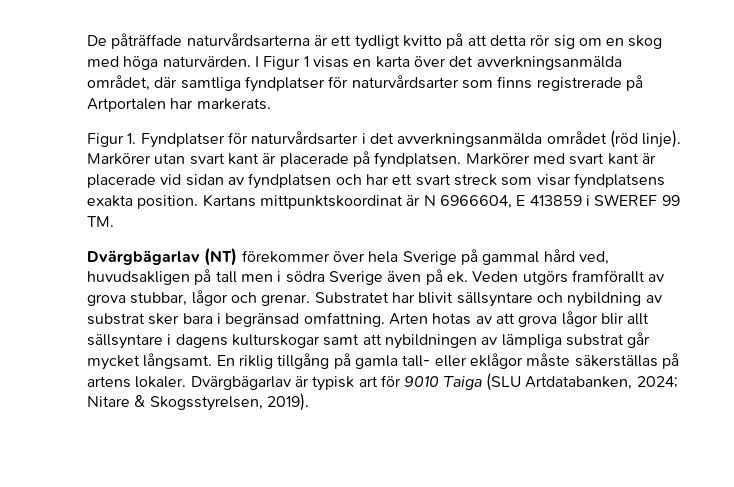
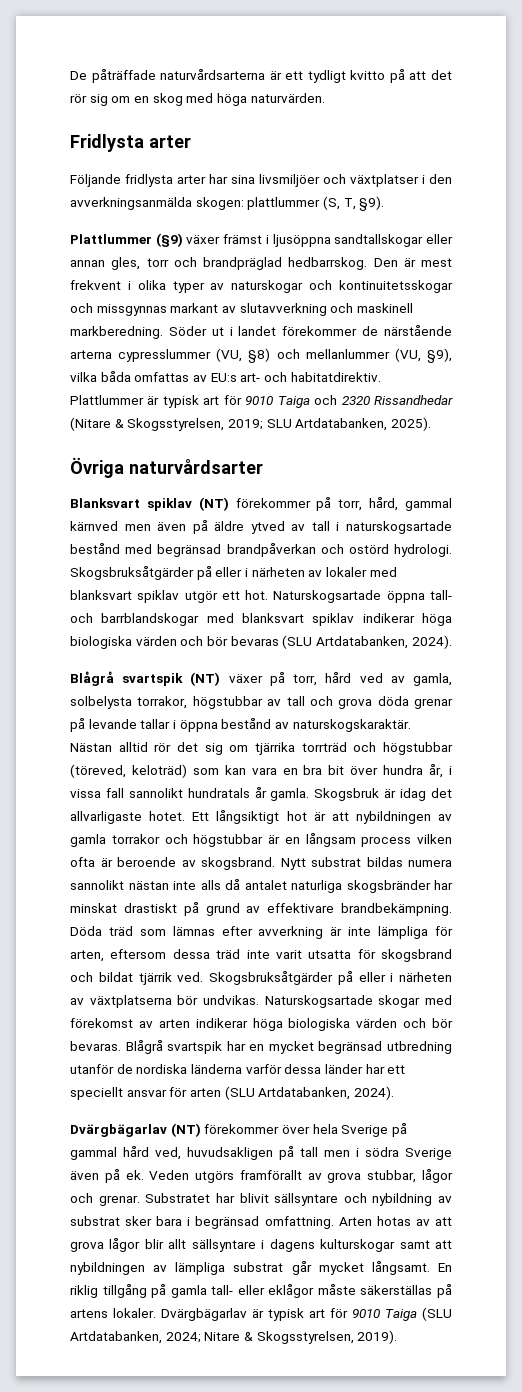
- De påträffade naturvårdsarterna är ett tydligt kvitto på att detta rör sig om en skog med höga naturvärden. I Figur 1 visas en karta över det avverkningsanmälda området, där samtliga fyndplatser för naturvårdsarter som finns registrerade på Artportalen har markerats.
- Figur 1. Fyndplatser för naturvårdsarter i det avverkningsanmälda området (röd linje). Markörer utan svart kant är placerade på fyndplatsen. Markörer med svart kant är placerade vid sidan av fyndplatsen och har ett svart streck som visar fyndplatsens exakta position. Kartans mittpunktskoordinat är N 6966604, E 413859 i SWEREF 99 TM.
+ De påträffade naturvårdsarterna är ett tydligt kvitto på att det rör sig om en skog med höga naturvärden.
+ Fridlysta arter
+ Följande fridlysta arter har sina livsmiljöer och växtplatser i den avverkningsanmälda skogen: plattlummer (S, T, §9).
+ Plattlummer (§9) växer främst i ljusöppna sandtallskogar eller annan gles, torr och brandpräglad hedbarrskog. Den är mest frekvent i olika typer av naturskogar och kontinuitetsskogar och missgynnas markant av slutavverkning och maskinell markberedning. Söder ut i landet förekommer de närstående arterna cypresslummer (VU, §8) och mellanlummer (VU, §9), vilka båda omfattas av EU:s art- och habitatdirektiv. Plattlummer är typisk art för 9010 Taiga och 2320 Rissandhedar (Nitare & Skogsstyrelsen, 2019; SLU Artdatabanken, 2025).
+ Övriga naturvårdsarter
+ Blanksvart spiklav (NT) förekommer på torr, hård, gammal kärnved men även på äldre ytved av tall i naturskogsartade bestånd med begränsad brandpåverkan och ostörd hydrologi. Skogsbruksåtgärder på eller i närheten av lokaler med blanksvart spiklav utgör ett hot. Naturskogsartade öppna tall- och barrblandskogar med blanksvart spiklav indikerar höga biologiska värden och bör bevaras (SLU Artdatabanken, 2024).
+ Blågrå svartspik (NT) växer på torr, hård ved av gamla, solbelysta torrakor, högstubbar av tall och grova döda grenar på levande tallar i öppna bestånd av naturskogskaraktär. Nästan alltid rör det sig om tjärrika torrträd och högstubbar (töreved, keloträd) som kan vara en bra bit över hundra år, i vissa fall sannolikt hundratals år gamla. Skogsbruk är idag det allvarligaste hotet. Ett långsiktigt hot är att nybildningen av gamla torrakor och högstubbar är en långsam process vilken ofta är beroende av skogsbrand. Nytt substrat bildas numera sannolikt nästan inte alls då antalet naturliga skogsbränder har minskat drastiskt på grund av effektivare brandbekämpning. Döda träd som lämnas efter avverkning är inte lämpliga för arten, eftersom dessa träd inte varit utsatta för skogsbrand och bildat tjärrik ved. Skogsbruksåtgärder på eller i närheten av växtplatserna bör undvikas. Naturskogsartade skogar med förekomst av arten indikerar höga biologiska värden och bör bevaras. Blågrå svartspik har en mycket begränsad utbredning utanför de nordiska länderna varför dessa länder har ett speciellt ansvar för arten (SLU Artdatabanken, 2024).

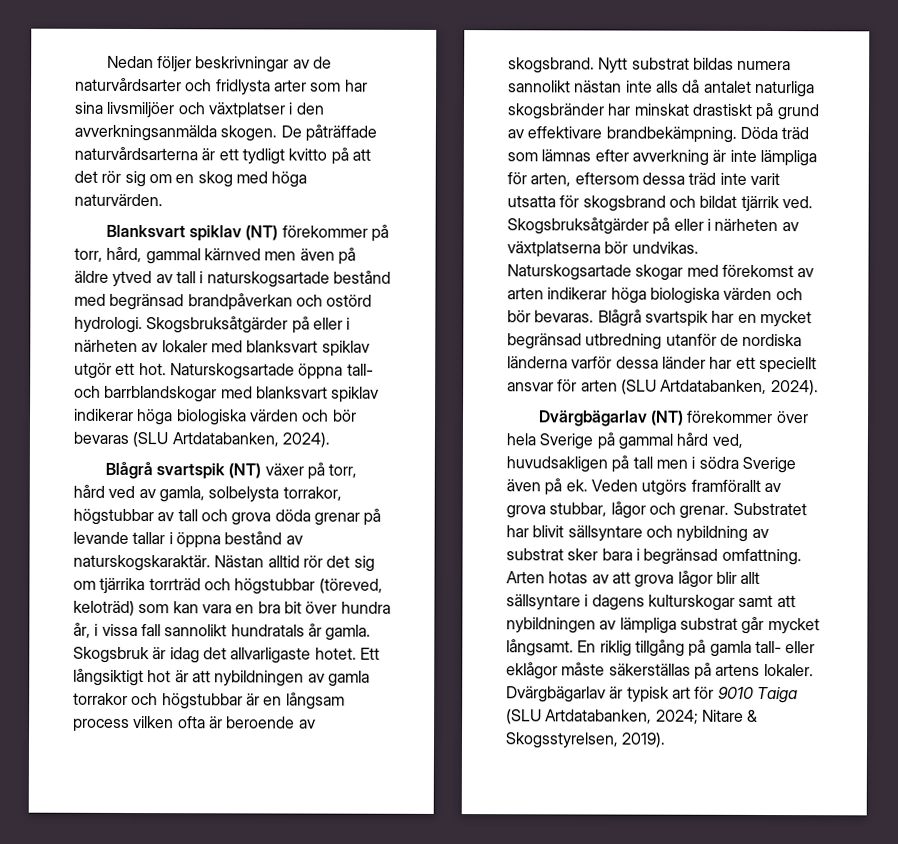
+ Nedan följer beskrivningar av de naturvårdsarter och fridlysta arter som har sina livsmiljöer och växtplatser i den avverkningsanmälda skogen.
- Fridlysta arter
- Följande fridlysta arter har sina livsmiljöer och växtplatser i den avverkningsanmälda skogen: plattlummer (S, T, §9).
- Plattlummer (§9) växer främst i ljusöppna sandtallskogar eller annan gles, torr och brandpräglad hedbarrskog. Den är mest frekvent i olika typer av naturskogar och kontinuitetsskogar och missgynnas markant av slutavverkning och maskinell markberedning. Söder ut i landet förekommer de närstående arterna cypresslummer (VU, §8) och mellanlummer (VU, §9), vilka båda omfattas av EU:s art- och habitatdirektiv. Plattlummer är typisk art för 9010 Taiga och 2320 Rissandhedar (Nitare & Skogsstyrelsen, 2019; SLU Artdatabanken, 2025).
- Övriga naturvårdsarter

